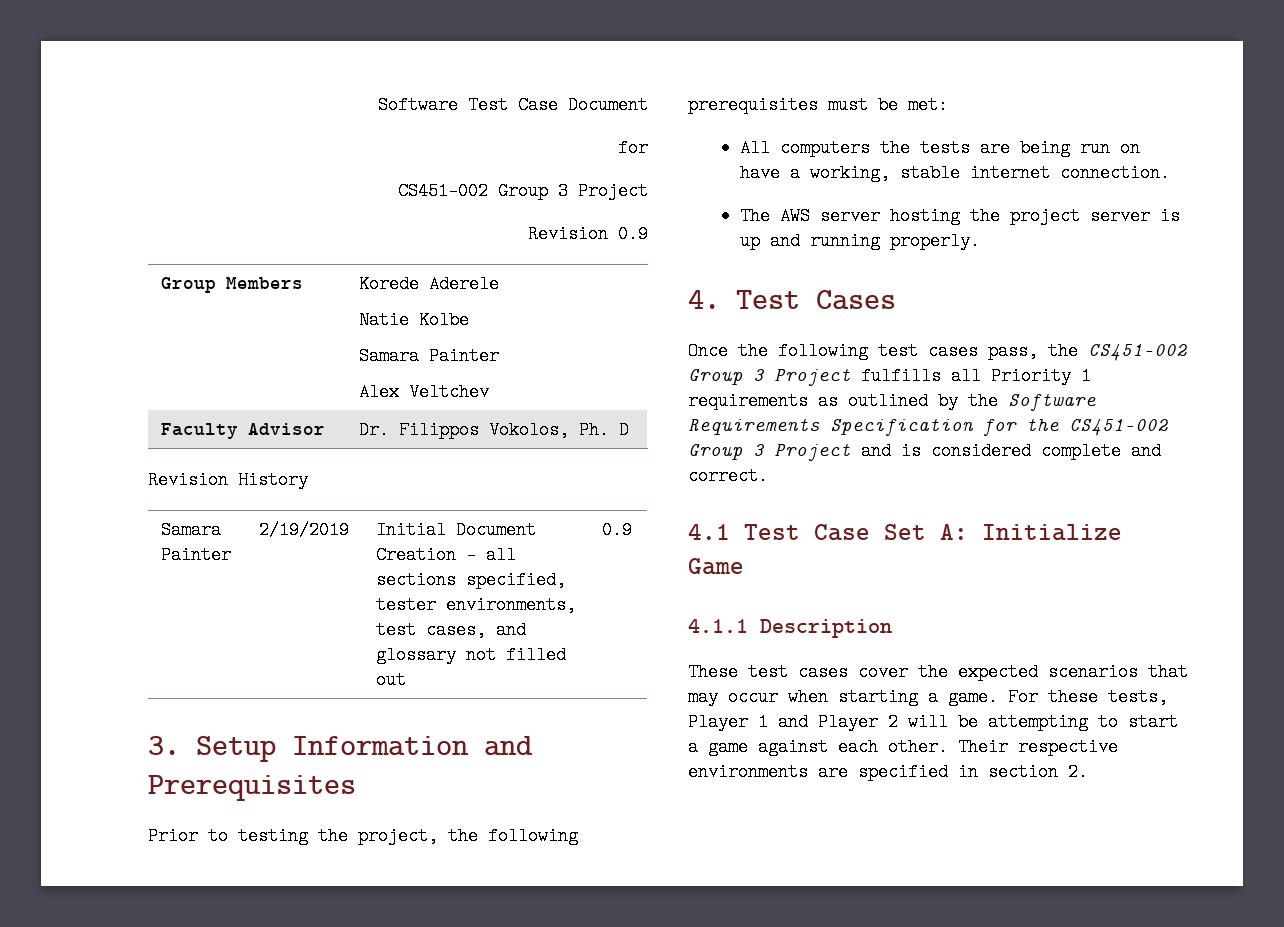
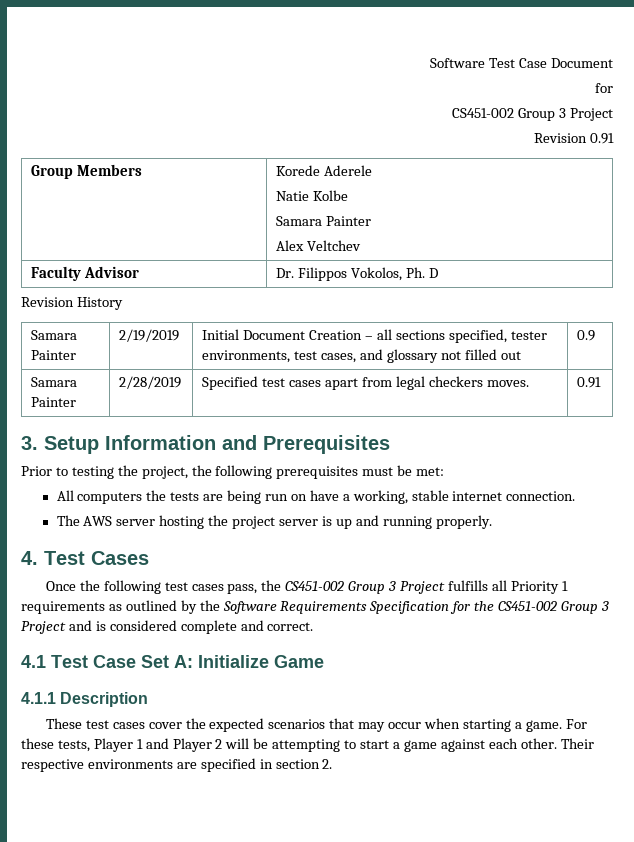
- Revision 0.9
+ Revision 0.91
+ Samara Painter | 2/28/2019 | Specified test cases apart from legal checkers moves. | 0.91

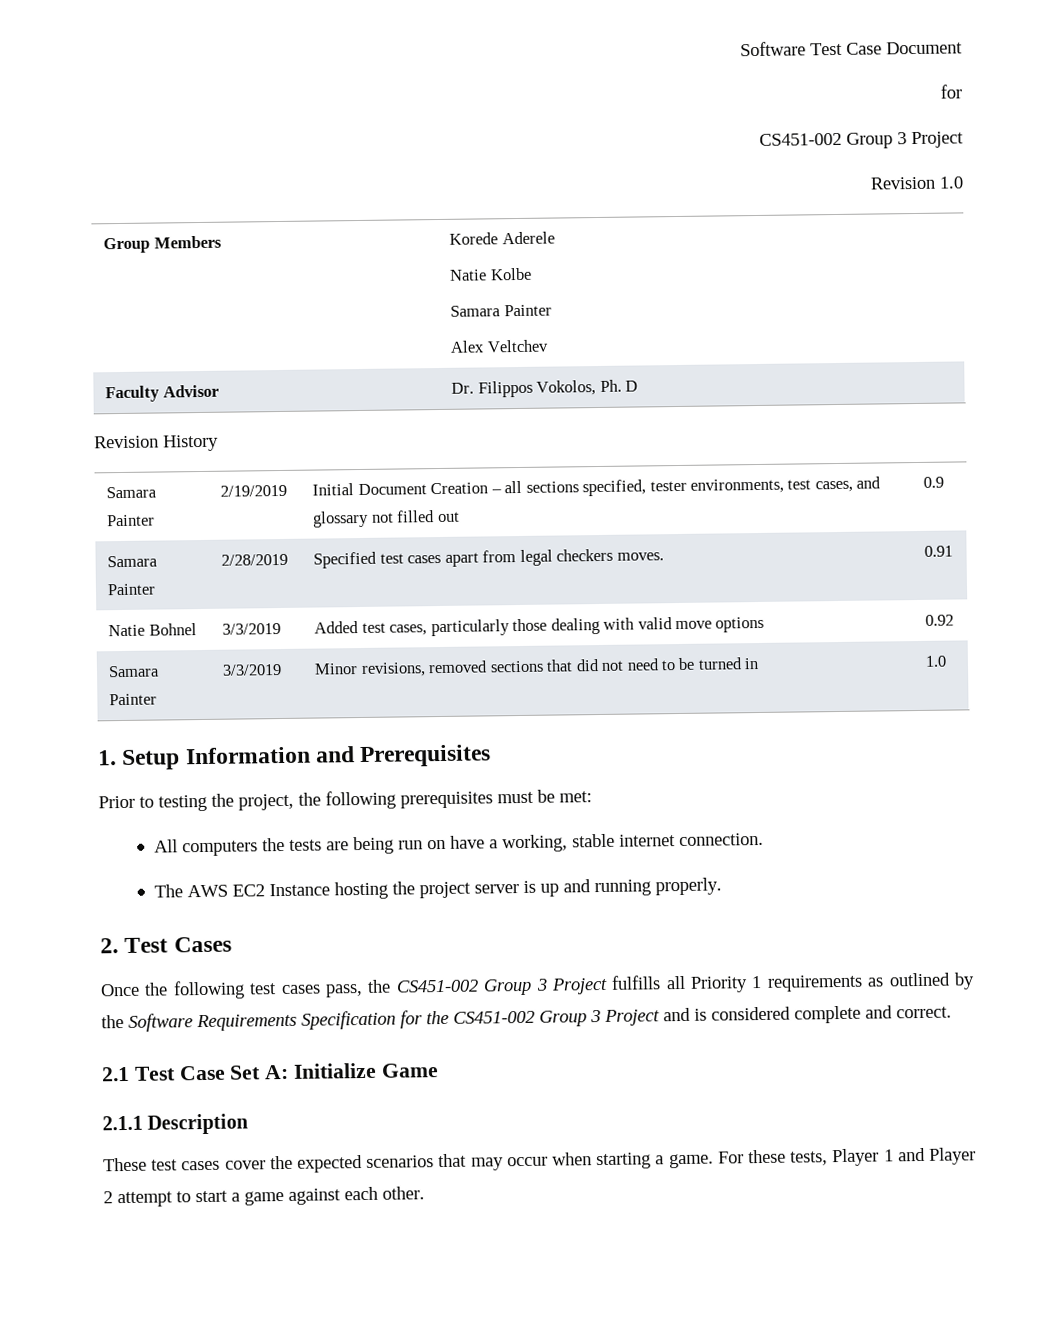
- Revision 0.91
+ Revision 1.0
- 3. Setup Information and Prerequisites
+ Natie Bohnel | 3/3/2019 | Added test cases, particularly those dealing with valid move options | 0.92
+ Samara Painter | 3/3/2019 | Minor revisions, removed sections that did not need to be turned in | 1.0
+ 1. Setup Information and Prerequisites
- The AWS server hosting the project server is up and running properly.
+ The AWS EC2 Instance hosting the project server is up and running properly.
- 4. Test Cases
+ 2. Test Cases
- 4.1 Test Case Set A: Initialize Game
+ 2.1 Test Case Set A: Initialize Game
- 4.1.1 Description
+ 2.1.1 Description
- For these tests, Player 1 and Player 2 will be attempting to start a game against each other. Their respective environments are specified in section 2.
+ For these tests, Player 1 and Player 2 attempt to start a game against each other.

